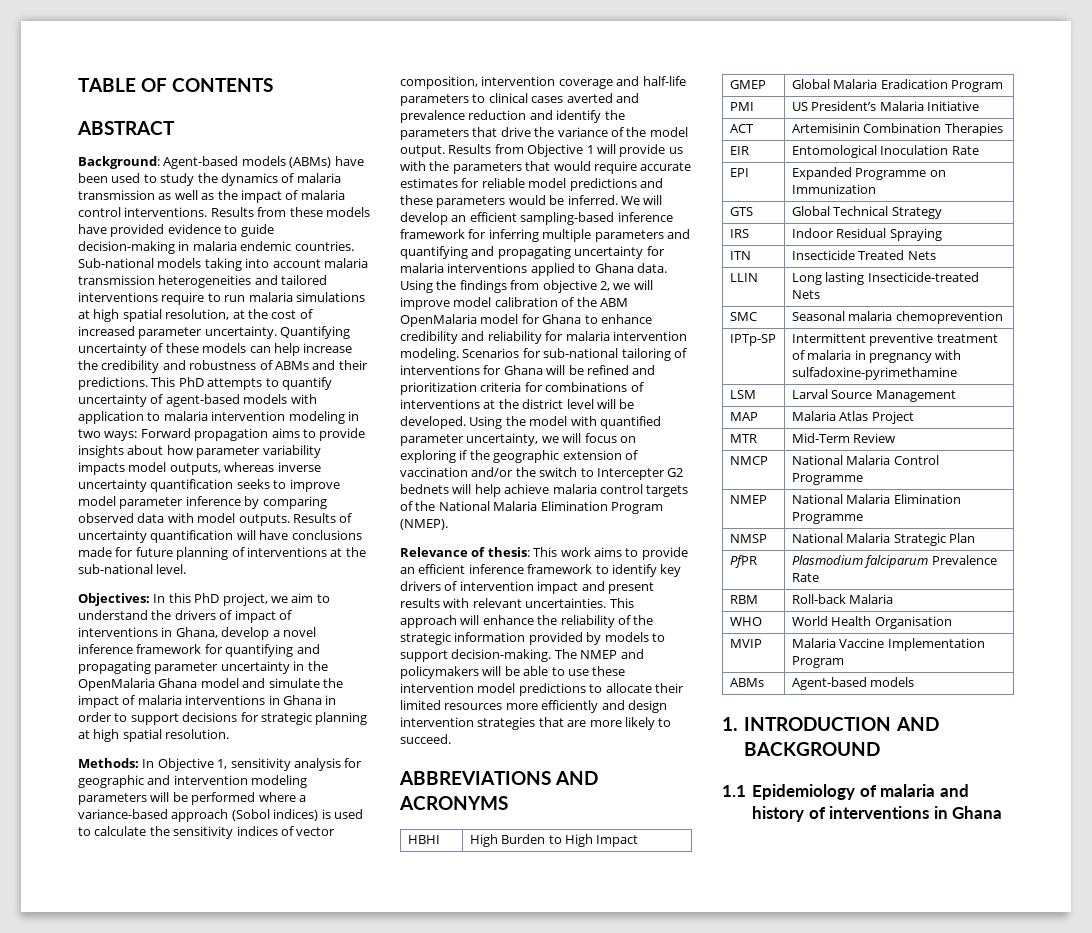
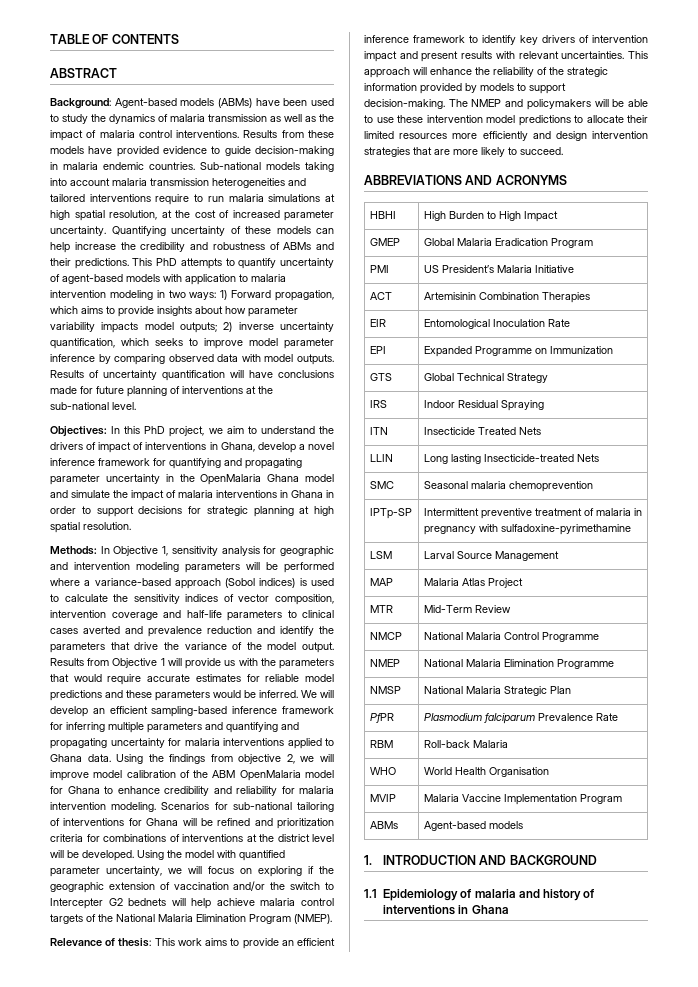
- This PhD attempts to quantify uncertainty of agent-based models with application to malaria intervention modeling in two ways: Forward propagation aims to provide insights about how parameter variability impacts model outputs, whereas inverse uncertainty quantification seeks to improve model parameter inference by comparing observed data with model outputs.
+ This PhD attempts to quantify uncertainty of agent-based models with application to malaria intervention modeling in two ways: 1) Forward propagation, which aims to provide insights about how parameter variability impacts model outputs; 2) inverse uncertainty quantification, which seeks to improve model parameter inference by comparing observed data with model outputs.

